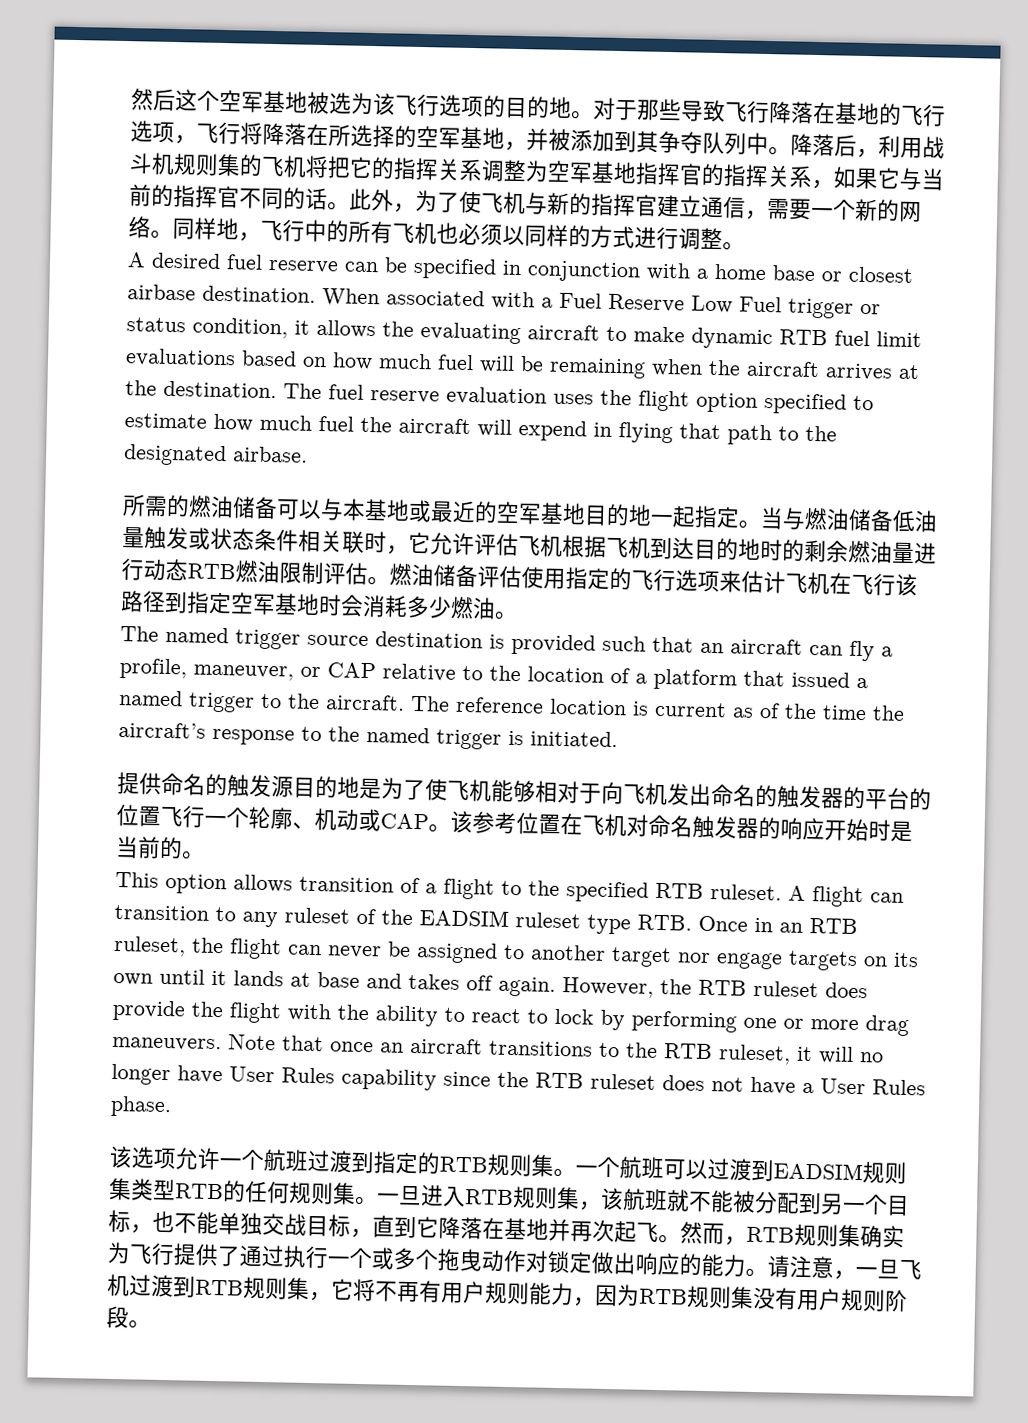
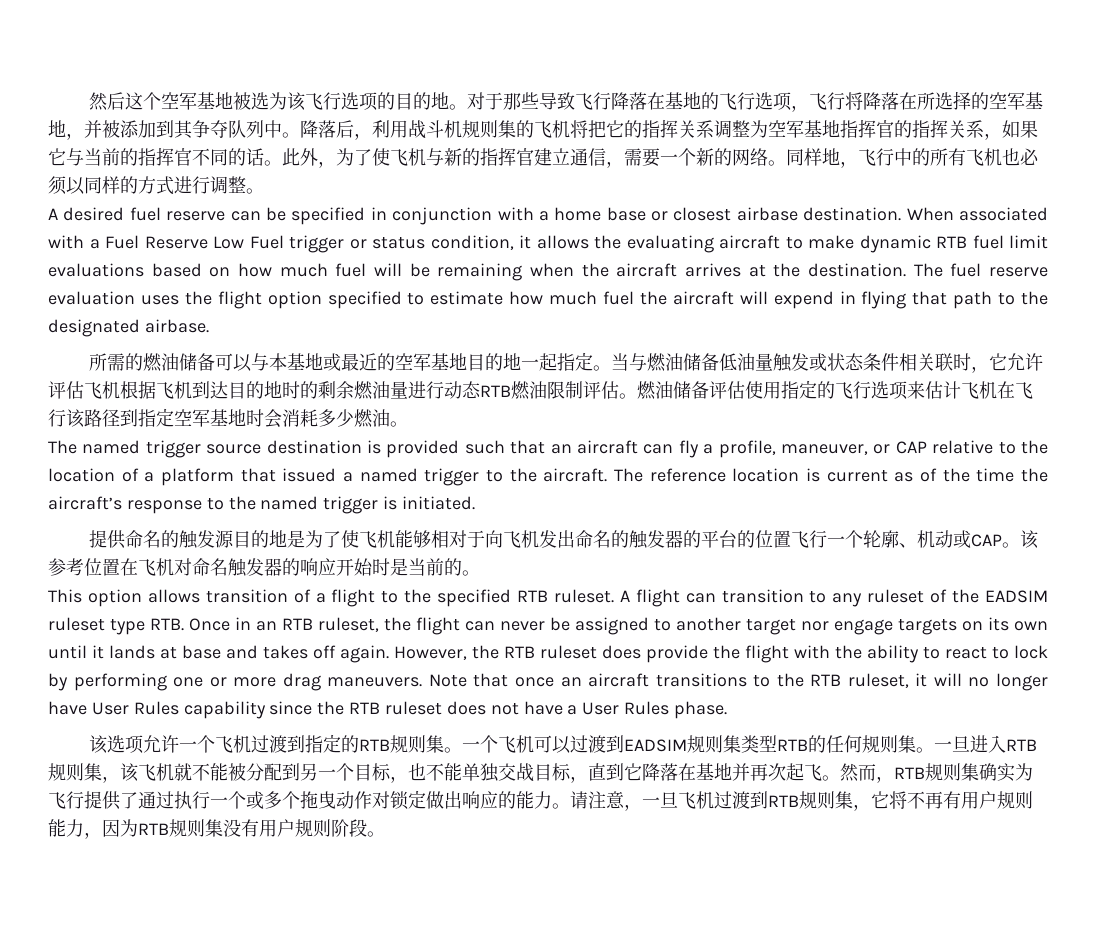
- 该选项允许一个航班过渡到指定的RTB规则集。
+ 该选项允许一个飞机过渡到指定的RTB规则集。
- 一个航班可以过渡到EADSIM规则集类型RTB的任何规则集。
+ 一个飞机可以过渡到EADSIM规则集类型RTB的任何规则集。
- 一旦进入RTB规则集，该航班就不能被分配到另一个目标，也不能单独交战目标，直到它降落在基地并再次起飞。
+ 一旦进入RTB规则集，该飞机就不能被分配到另一个目标，也不能单独交战目标，直到它降落在基地并再次起飞。

